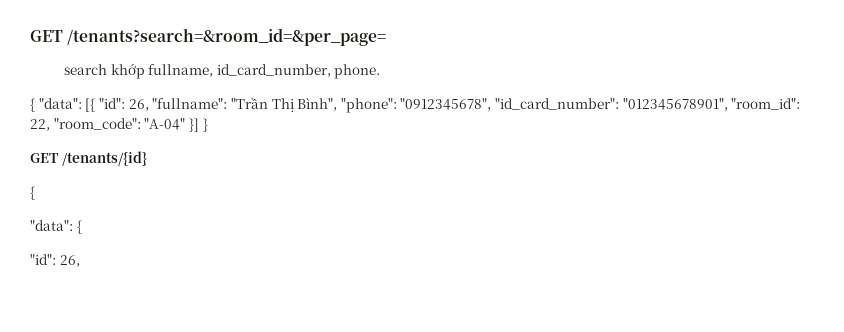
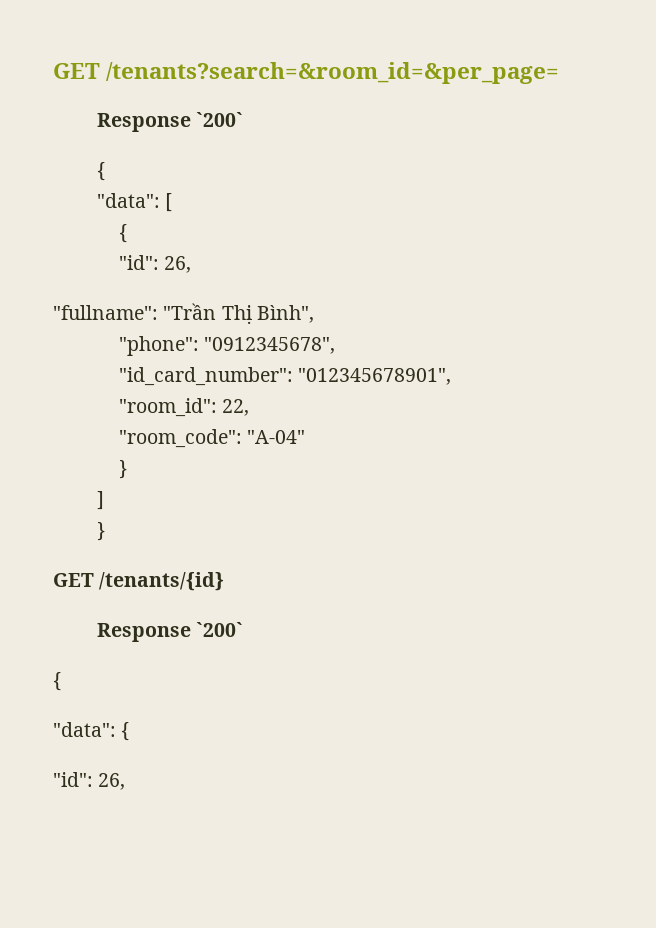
  GET /tenants?search=&room_id=&per_page=
- search khớp fullname, id_card_number, phone.
- { "data": [{ "id": 26, "fullname": "Trần Thị Bình", "phone": "0912345678", "id_card_number": "012345678901", "room_id": 22, "room_code": "A-04" }] }
+ Response `200`
+ {
+ "data": [
+ {
+ "id": 26,
+ "fullname": "Trần Thị Bình",
+ "phone": "0912345678",
+ "id_card_number": "012345678901",
+ "room_id": 22,
+ "room_code": "A-04"
+ }
+ ]
+ }
  GET /tenants/{id}
+ Response `200`

